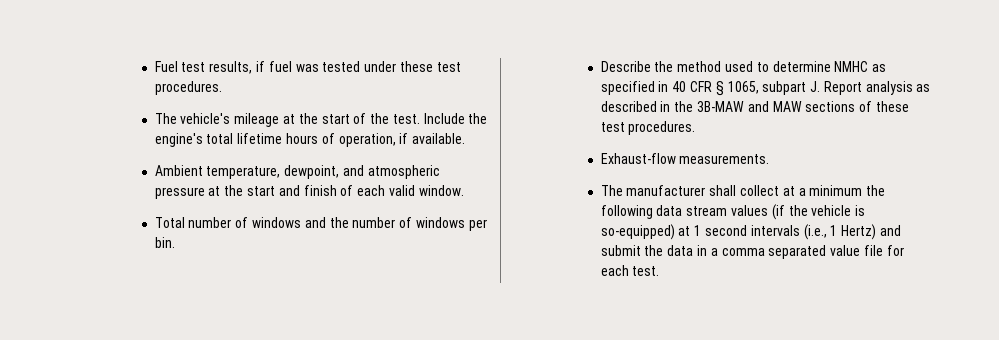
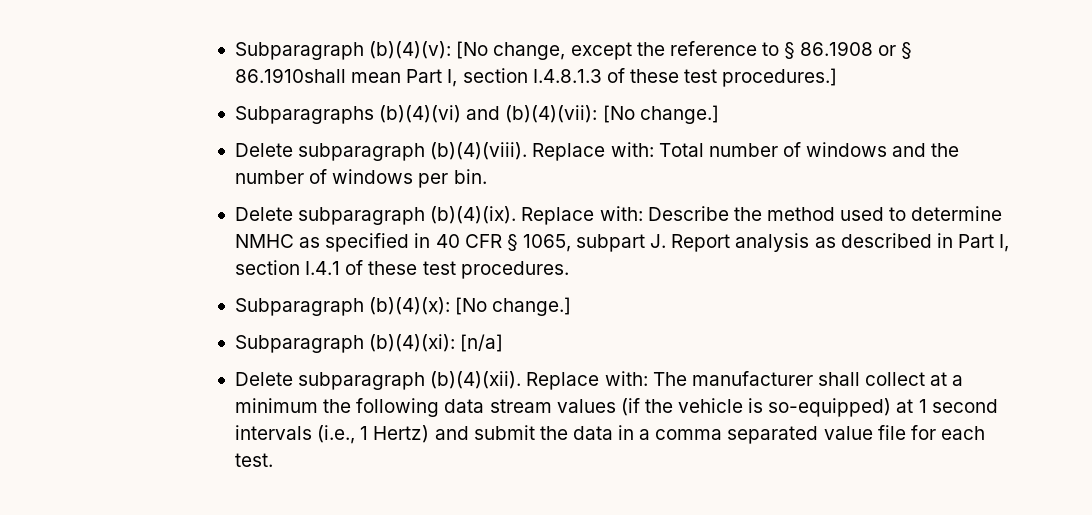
- Fuel test results, if fuel was tested under these test procedures.
- The vehicle's mileage at the start of the test. Include the engine's total lifetime hours of operation, if available.
- Ambient temperature, dewpoint, and atmospheric pressure at the start and finish of each valid window.
- Total number of windows and the number of windows per bin.
+ Subparagraph (b)(4)(v): [No change, except the reference to § 86.1908 or § 86.1910shall mean Part I, section I.4.8.1.3 of these test procedures.]
+ Subparagraphs (b)(4)(vi) and (b)(4)(vii): [No change.]
+ Delete subparagraph (b)(4)(viii). Replace with: Total number of windows and the number of windows per bin.
- Describe the method used to determine NMHC as specified in 40 CFR § 1065, subpart J. Report analysis as described in the 3B-MAW and MAW sections of these test procedures.
+ Delete subparagraph (b)(4)(ix). Replace with: Describe the method used to determine NMHC as specified in 40 CFR § 1065, subpart J. Report analysis as described in Part I, section I.4.1 of these test procedures.
- Exhaust-flow measurements.
- The manufacturer shall collect at a minimum the following data stream values (if the vehicle is so-equipped) at 1 second intervals (i.e., 1 Hertz) and submit the data in a comma separated value file for each test.
+ Subparagraph (b)(4)(x): [No change.]
+ Subparagraph (b)(4)(xi): [n/a]
+ Delete subparagraph (b)(4)(xii). Replace with: The manufacturer shall collect at a minimum the following data stream values (if the vehicle is so-equipped) at 1 second intervals (i.e., 1 Hertz) and submit the data in a comma separated value file for each test.

